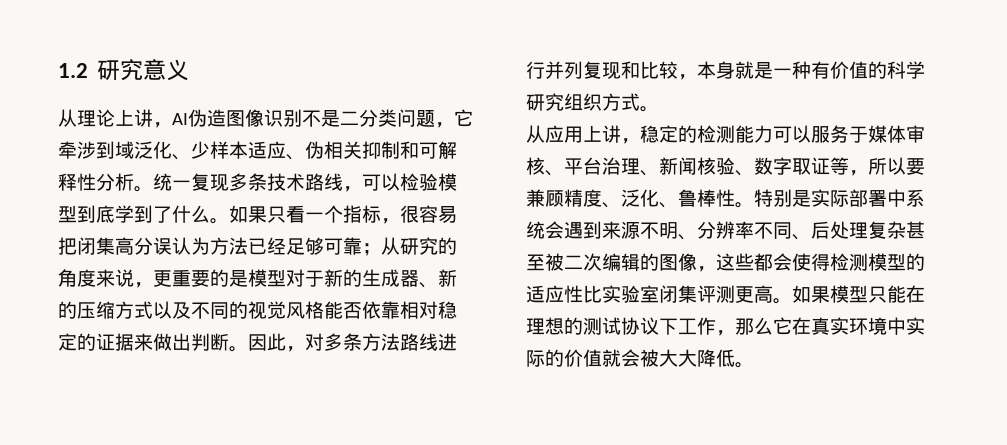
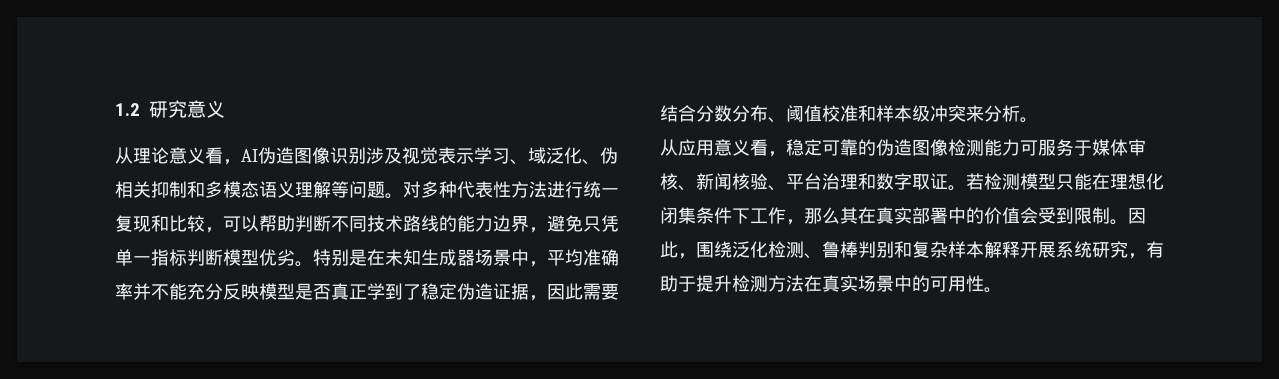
- 从理论上讲，AI伪造图像识别不是二分类问题，它牵涉到域泛化、少样本适应、伪相关抑制和可解释性分析。统一复现多条技术路线，可以检验模型到底学到了什么。如果只看一个指标，很容易把闭集高分误认为方法已经足够可靠；从研究的角度来说，更重要的是模型对于新的生成器、新的压缩方式以及不同的视觉风格能否依靠相对稳定的证据来做出判断。因此，对多条方法路线进行并列复现和比较，本身就是一种有价值的科学研究组织方式。
- 从应用上讲，稳定的检测能力可以服务于媒体审核、平台治理、新闻核验、数字取证等，所以要兼顾精度、泛化、鲁棒性。特别是实际部署中系统会遇到来源不明、分辨率不同、后处理复杂甚至被二次编辑的图像，这些都会使得检测模型的适应性比实验室闭集评测更高。如果模型只能在理想的测试协议下工作，那么它在真实环境中实际的价值就会被大大降低。
+ 从理论意义看，AI伪造图像识别涉及视觉表示学习、域泛化、伪相关抑制和多模态语义理解等问题。对多种代表性方法进行统一复现和比较，可以帮助判断不同技术路线的能力边界，避免只凭单一指标判断模型优劣。特别是在未知生成器场景中，平均准确率并不能充分反映模型是否真正学到了稳定伪造证据，因此需要结合分数分布、阈值校准和样本级冲突来分析。
+ 从应用意义看，稳定可靠的伪造图像检测能力可服务于媒体审核、新闻核验、平台治理和数字取证。若检测模型只能在理想化闭集条件下工作，那么其在真实部署中的价值会受到限制。因此，围绕泛化检测、鲁棒判别和复杂样本解释开展系统研究，有助于提升检测方法在真实场景中的可用性。

